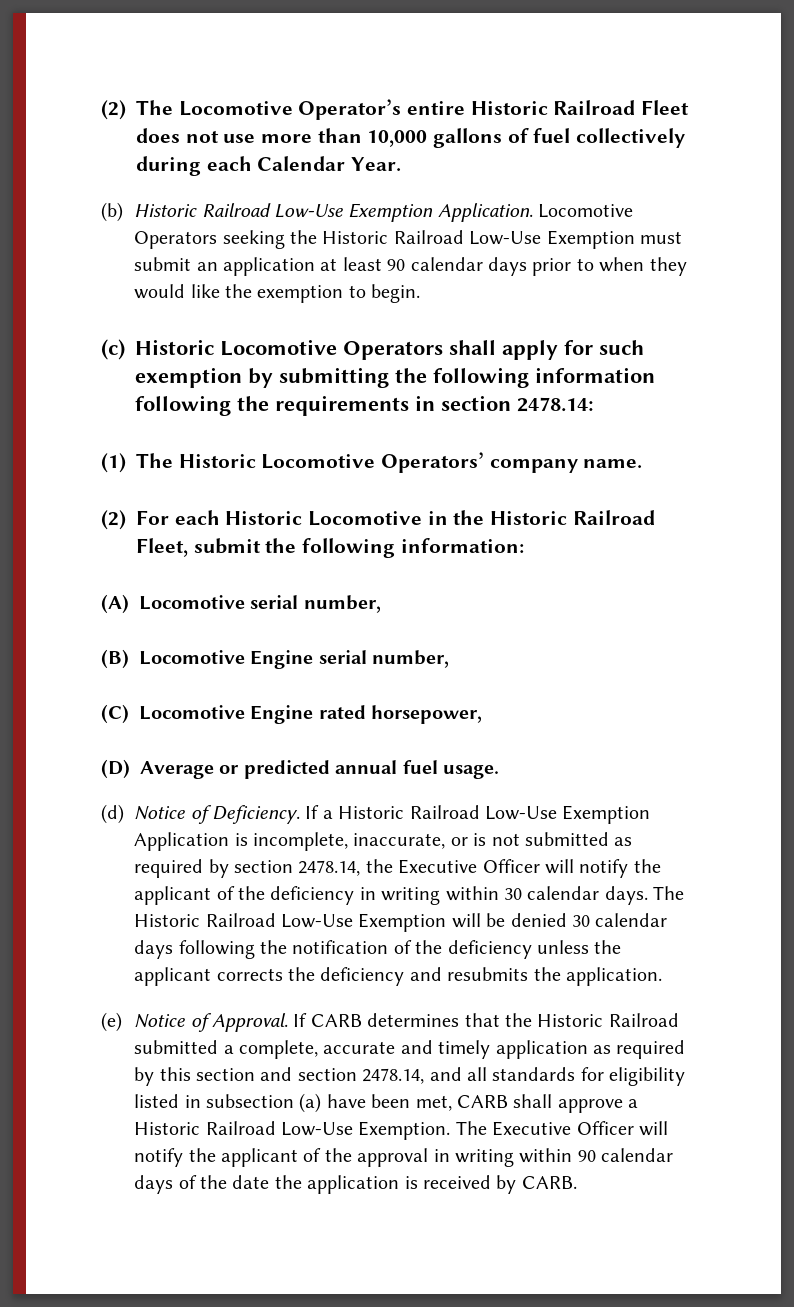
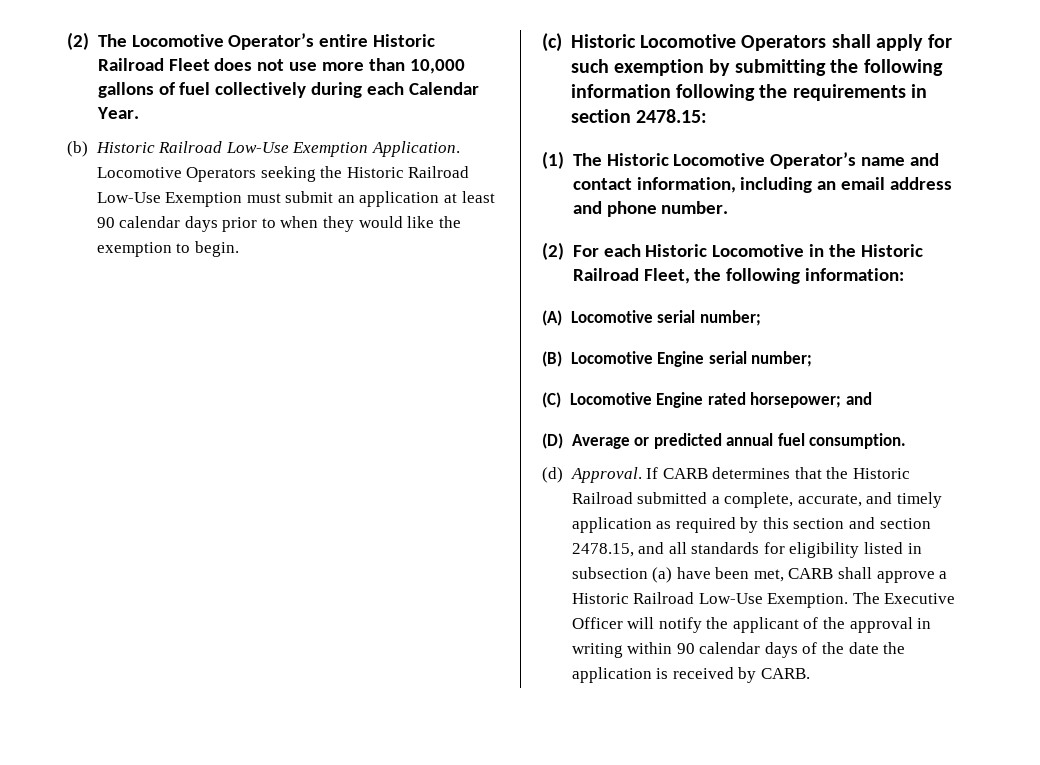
- (c) Historic Locomotive Operators shall apply for such exemption by submitting the following information following the requirements in section 2478.14:
+ (c) Historic Locomotive Operators shall apply for such exemption by submitting the following information following the requirements in section 2478.15:
- (1) The Historic Locomotive Operators’ company name.
+ (1) The Historic Locomotive Operator’s name and contact information, including an email address and phone number.
- (2) For each Historic Locomotive in the Historic Railroad Fleet, submit the following information:
+ (2) For each Historic Locomotive in the Historic Railroad Fleet, the following information:
- (A) Locomotive serial number,
+ (A) Locomotive serial number;
- (B) Locomotive Engine serial number,
+ (B) Locomotive Engine serial number;
- (C) Locomotive Engine rated horsepower,
+ (C) Locomotive Engine rated horsepower; and
- (D) Average or predicted annual fuel usage.
+ (D) Average or predicted annual fuel consumption.
- (d) Notice of Deficiency. If a Historic Railroad Low-Use Exemption Application is incomplete, inaccurate, or is not submitted as required by section 2478.14, the Executive Officer will notify the applicant of the deficiency in writing within 30 calendar days. The Historic Railroad Low-Use Exemption will be denied 30 calendar days following the notification of the deficiency unless the applicant corrects the deficiency and resubmits the application.
- (e) Notice of Approval.
+ (d) Approval.
- If CARB determines that the Historic Railroad submitted a complete, accurate and timely application as required by this section and section 2478.14, and all standards for eligibility listed in subsection (a) have been met, CARB shall approve a Historic Railroad Low-Use Exemption.
+ If CARB determines that the Historic Railroad submitted a complete, accurate, and timely application as required by this section and section 2478.15, and all standards for eligibility listed in subsection (a) have been met, CARB shall approve a Historic Railroad Low-Use Exemption.

